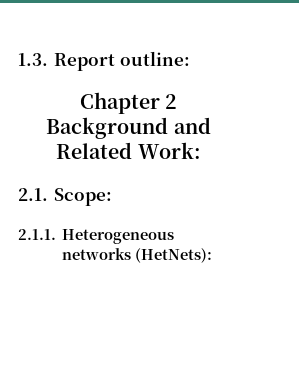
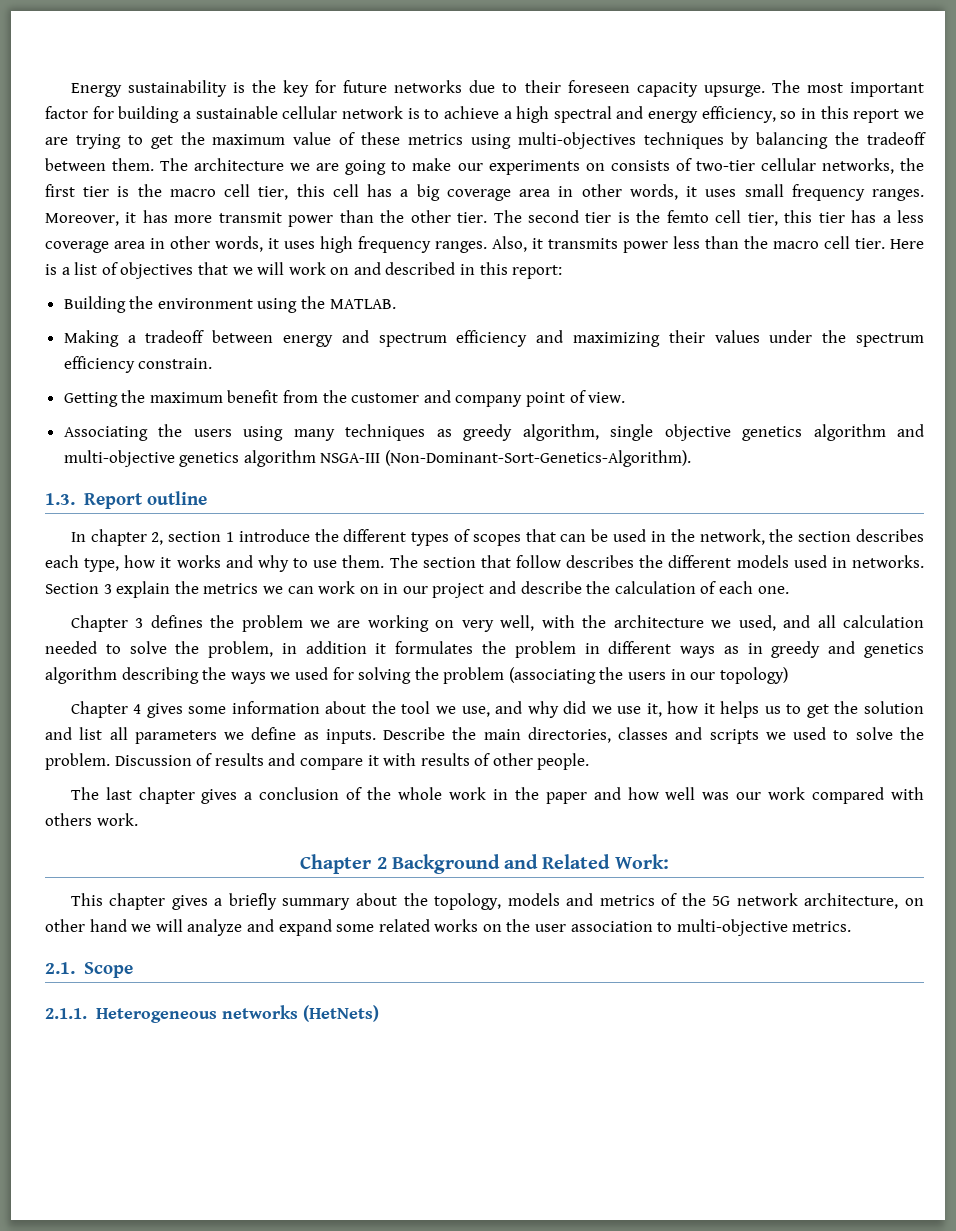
- 1.3. Report outline:
+ Energy sustainability is the key for future networks due to their foreseen capacity upsurge. The most important factor for building a sustainable cellular network is to achieve a high spectral and energy efficiency, so in this report we are trying to get the maximum value of these metrics using multi-objectives techniques by balancing the tradeoff between them. The architecture we are going to make our experiments on consists of two-tier cellular networks, the first tier is the macro cell tier, this cell has a big coverage area in other words, it uses small frequency ranges. Moreover, it has more transmit power than the other tier. The second tier is the femto cell tier, this tier has a less coverage area in other words, it uses high frequency ranges. Also, it transmits power less than the macro cell tier. Here is a list of objectives that we will work on and described in this report:
+ Building the environment using the MATLAB.
+ Making a tradeoff between energy and spectrum efficiency and maximizing their values under the spectrum efficiency constrain.
+ Getting the maximum benefit from the customer and company point of view.
+ Associating the users using many techniques as greedy algorithm, single objective genetics algorithm and multi-objective genetics algorithm NSGA-III (Non-Dominant-Sort-Genetics-Algorithm).
+ 1.3. Report outline
+ In chapter 2, section 1 introduce the different types of scopes that can be used in the network, the section describes each type, how it works and why to use them. The section that follow describes the different models used in networks. Section 3 explain the metrics we can work on in our project and describe the calculation of each one.
+ Chapter 3 defines the problem we are working on very well, with the architecture we used, and all calculation needed to solve the problem, in addition it formulates the problem in different ways as in greedy and genetics algorithm describing the ways we used for solving the problem (associating the users in our topology)
+ Chapter 4 gives some information about the tool we use, and why did we use it, how it helps us to get the solution and list all parameters we define as inputs. Describe the main directories, classes and scripts we used to solve the problem. Discussion of results and compare it with results of other people.
+ The last chapter gives a conclusion of the whole work in the paper and how well was our work compared with others work.
+ This chapter gives a briefly summary about the topology, models and metrics of the 5G network architecture, on other hand we will analyze and expand some related works on the user association to multi-objective metrics.
- 2.1. Scope:
+ 2.1. Scope
- 2.1.1. Heterogeneous networks (HetNets):
+ 2.1.1. Heterogeneous networks (HetNets)

